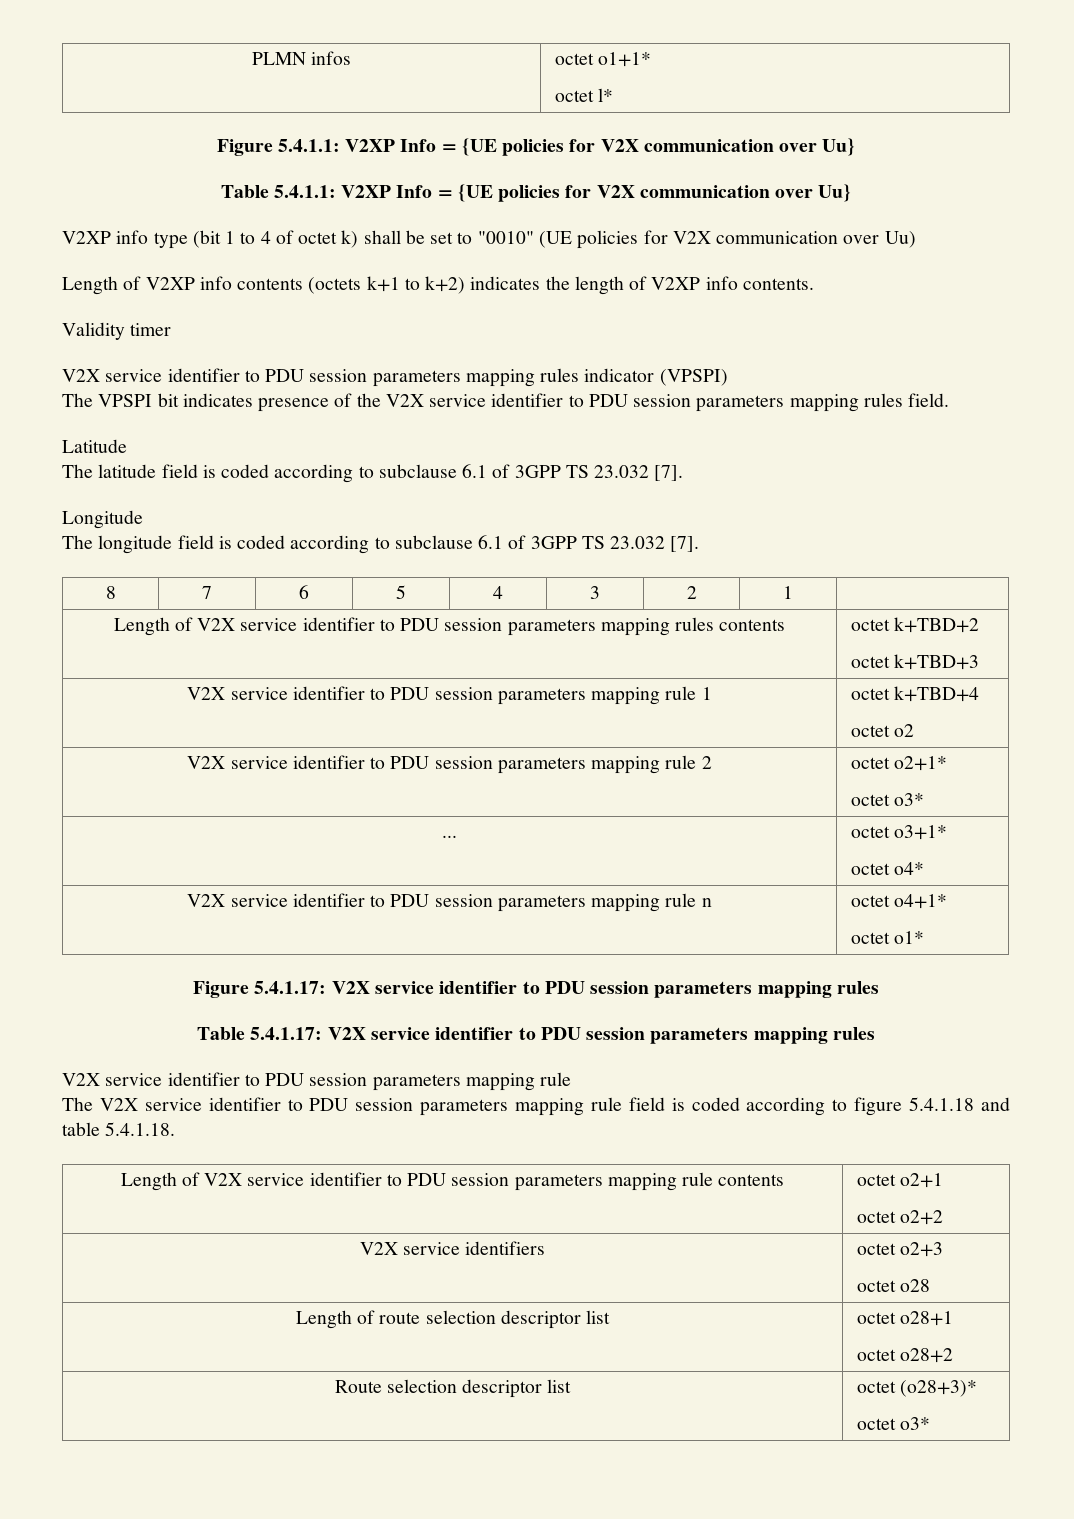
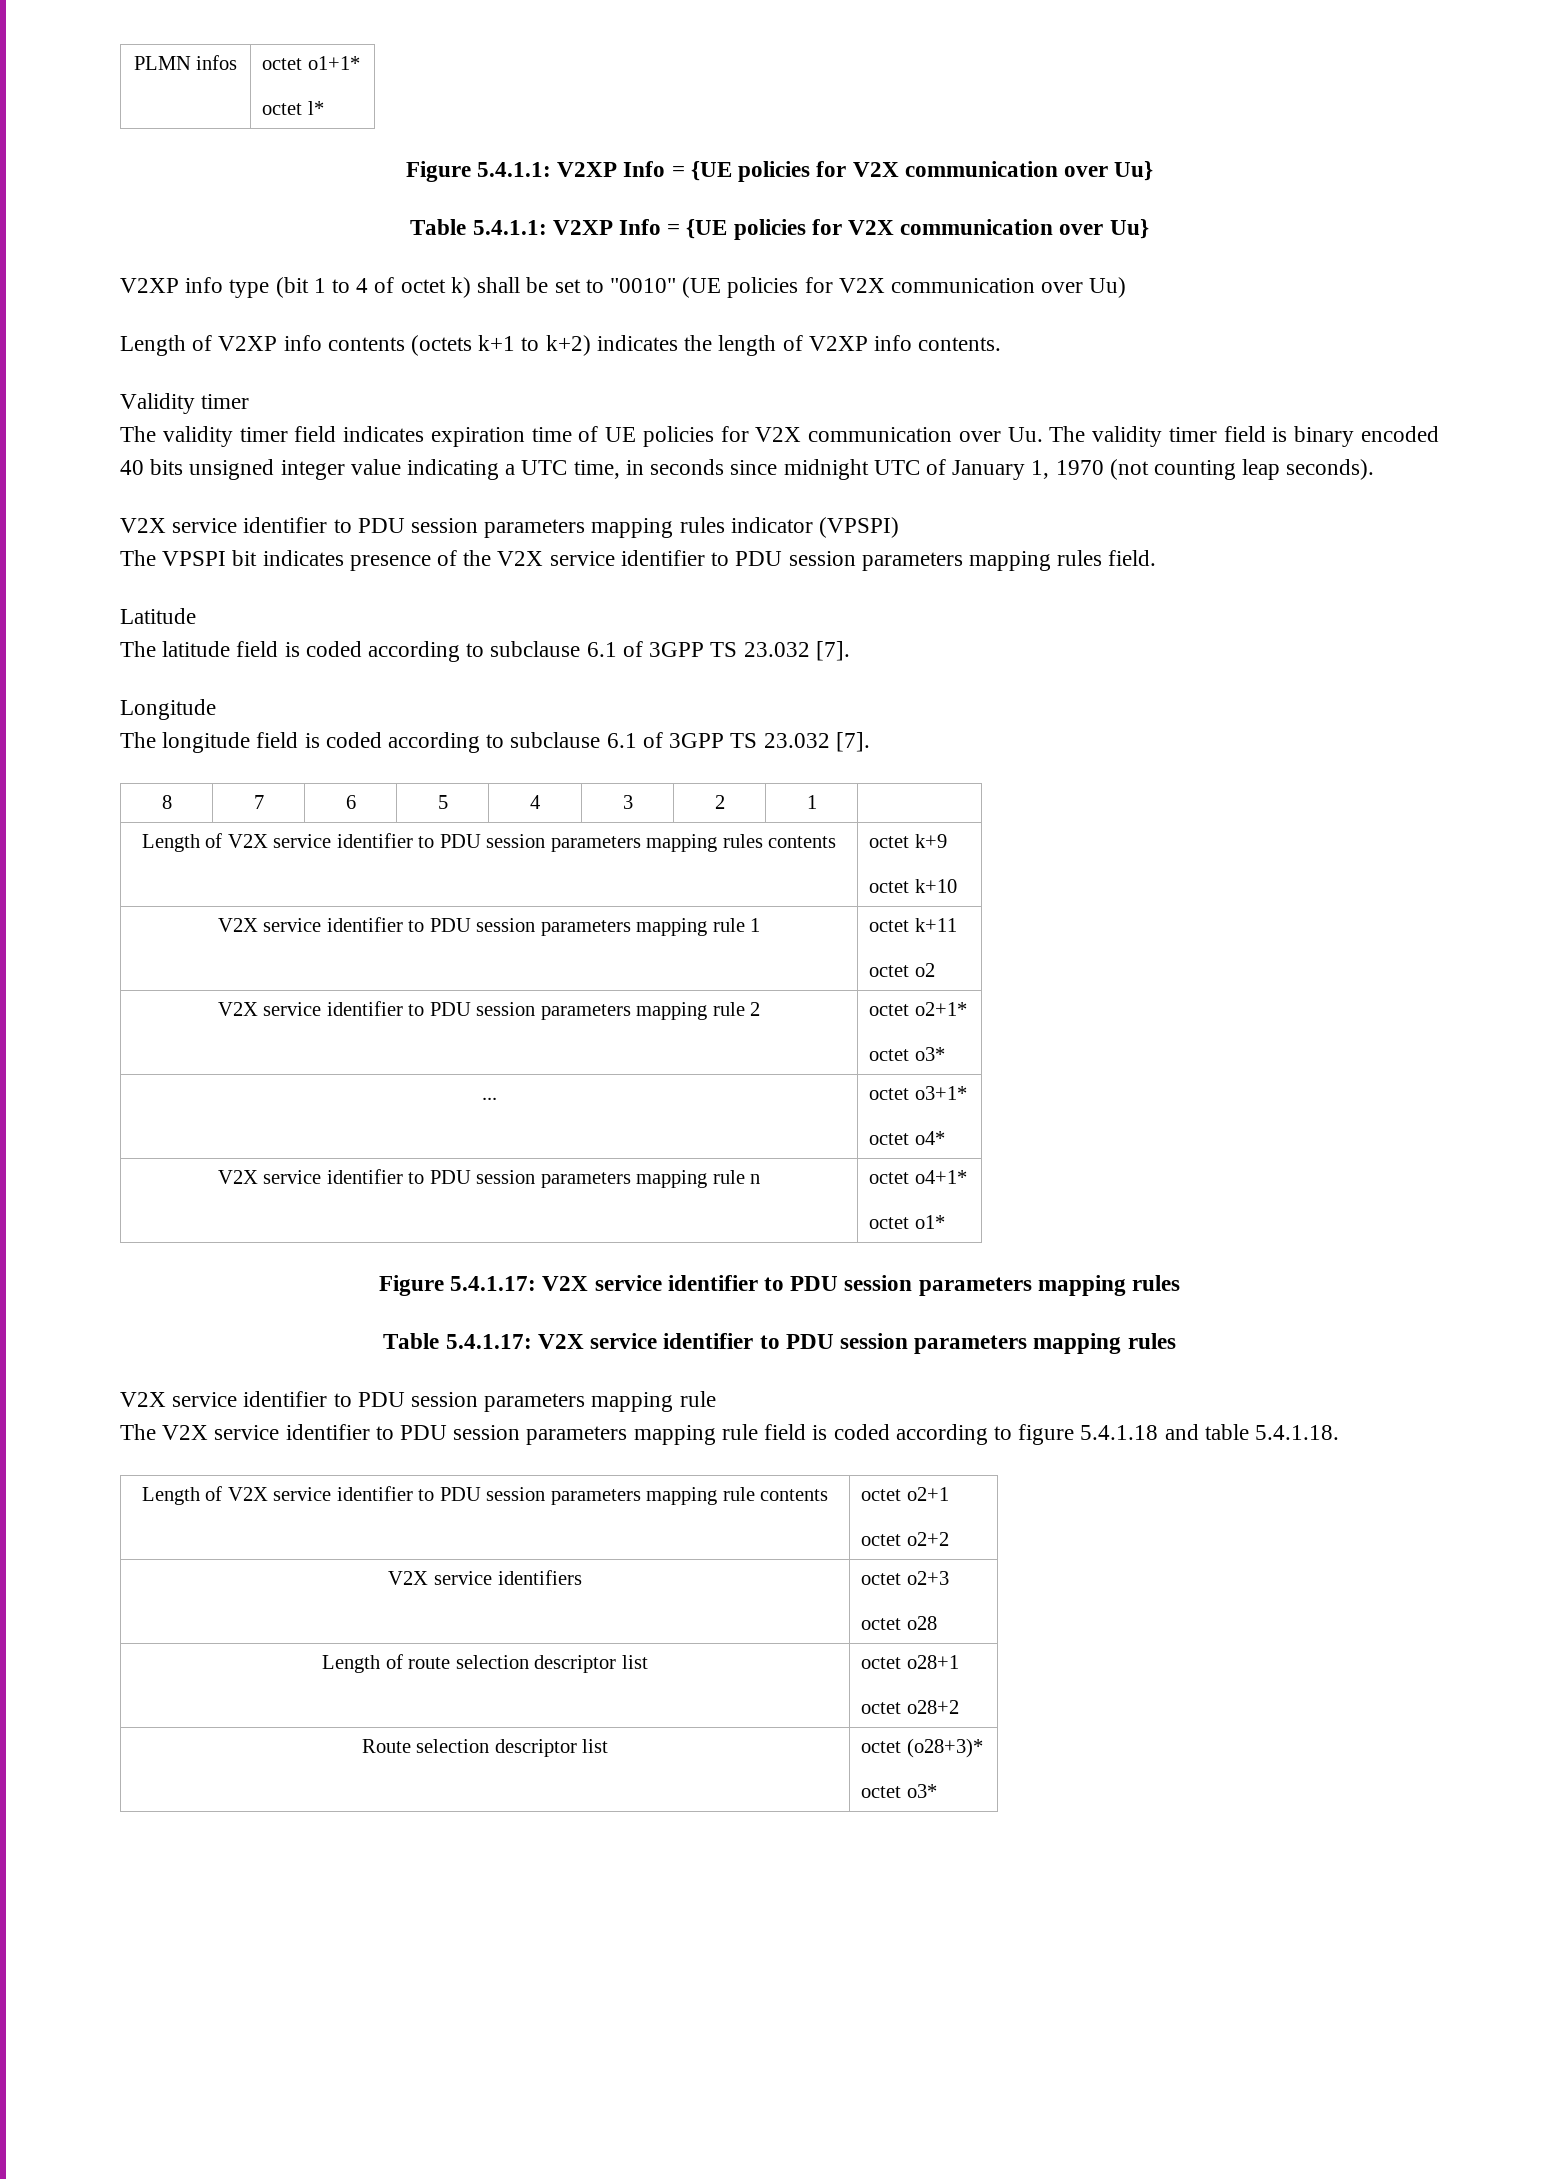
+ The validity timer field indicates expiration time of UE policies for V2X communication over Uu. The validity timer field is binary encoded 40 bits unsigned integer value indicating a UTC time, in seconds since midnight UTC of January 1, 1970 (not counting leap seconds).
- Length of V2X service identifier to PDU session parameters mapping rules contents | octet k+TBD+2
- octet k+TBD+3
+ Length of V2X service identifier to PDU session parameters mapping rules contents | octet k+9
+ octet k+10
- V2X service identifier to PDU session parameters mapping rule 1 | octet k+TBD+4
+ V2X service identifier to PDU session parameters mapping rule 1 | octet k+11

